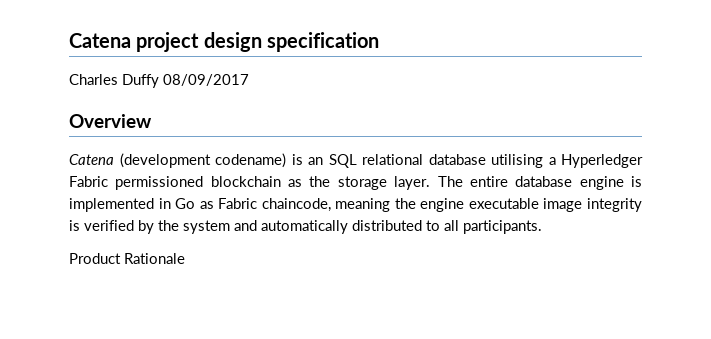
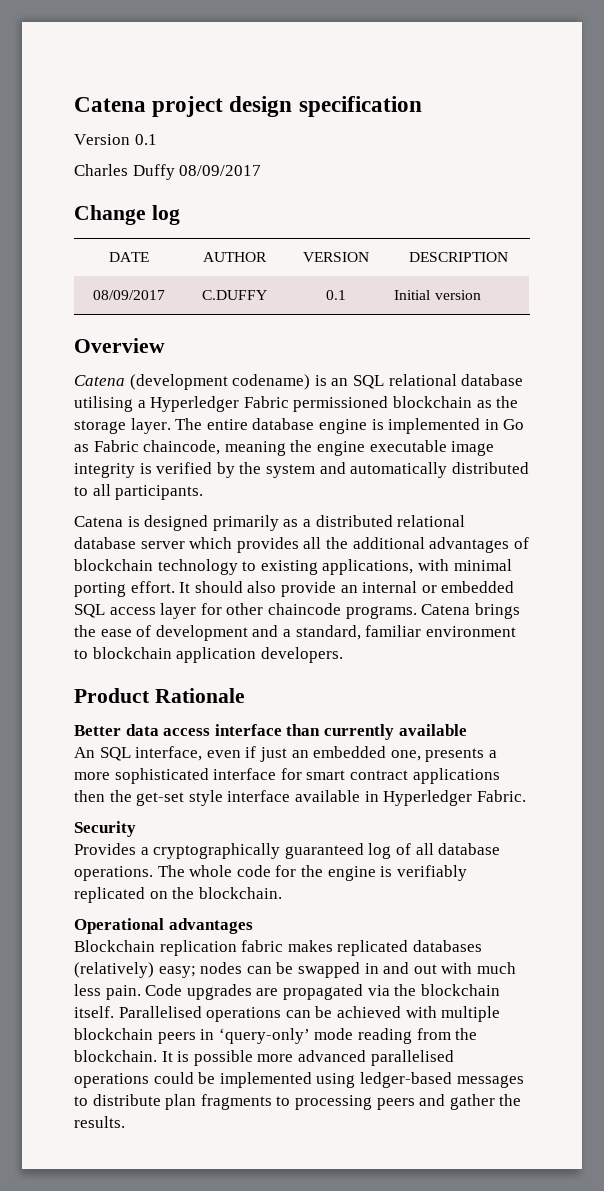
+ Version 0.1
+ Change log
+ DATE | AUTHOR | VERSION | DESCRIPTION
+ 08/09/2017 | C.DUFFY | 0.1 | Initial version
+ Catena is designed primarily as a distributed relational database server which provides all the additional advantages of blockchain technology to existing applications, with minimal porting effort. It should also provide an internal or embedded SQL access layer for other chaincode programs. Catena brings the ease of development and a standard, familiar environment to blockchain application developers.
  Product Rationale
+ Better data access interface than currently available
+ An SQL interface, even if just an embedded one, presents a more sophisticated interface for smart contract applications then the get-set style interface available in Hyperledger Fabric.
+ Security
+ Provides a cryptographically guaranteed log of all database operations. The whole code for the engine is verifiably replicated on the blockchain.
+ Operational advantages
+ Blockchain replication fabric makes replicated databases (relatively) easy; nodes can be swapped in and out with much less pain. Code upgrades are propagated via the blockchain itself. Parallelised operations can be achieved with multiple blockchain peers in ‘query-only’ mode reading from the blockchain. It is possible more advanced parallelised operations could be implemented using ledger-based messages to distribute plan fragments to processing peers and gather the results.

